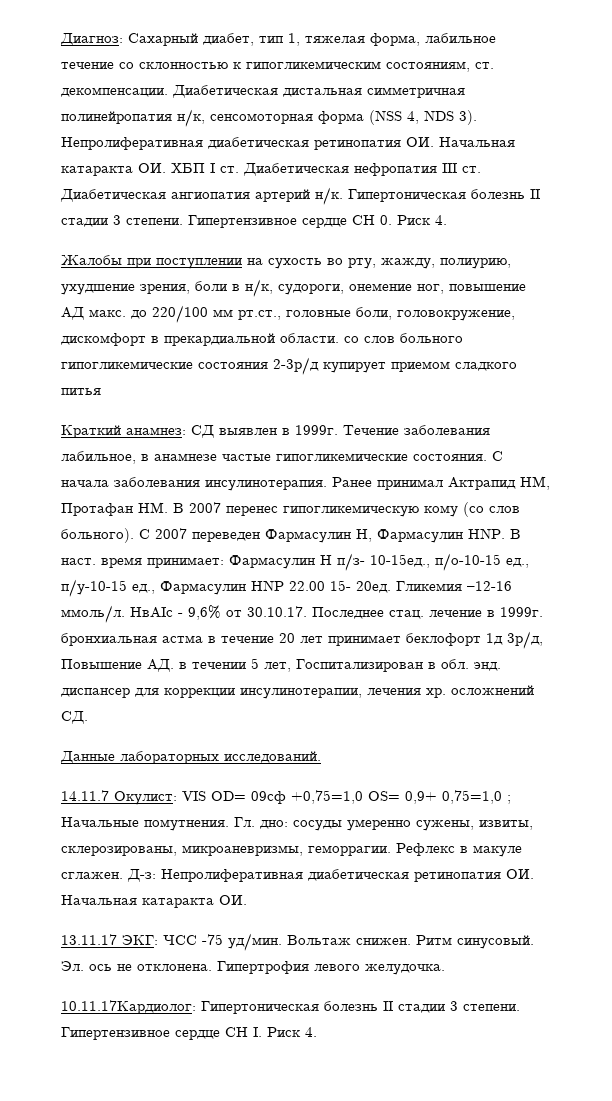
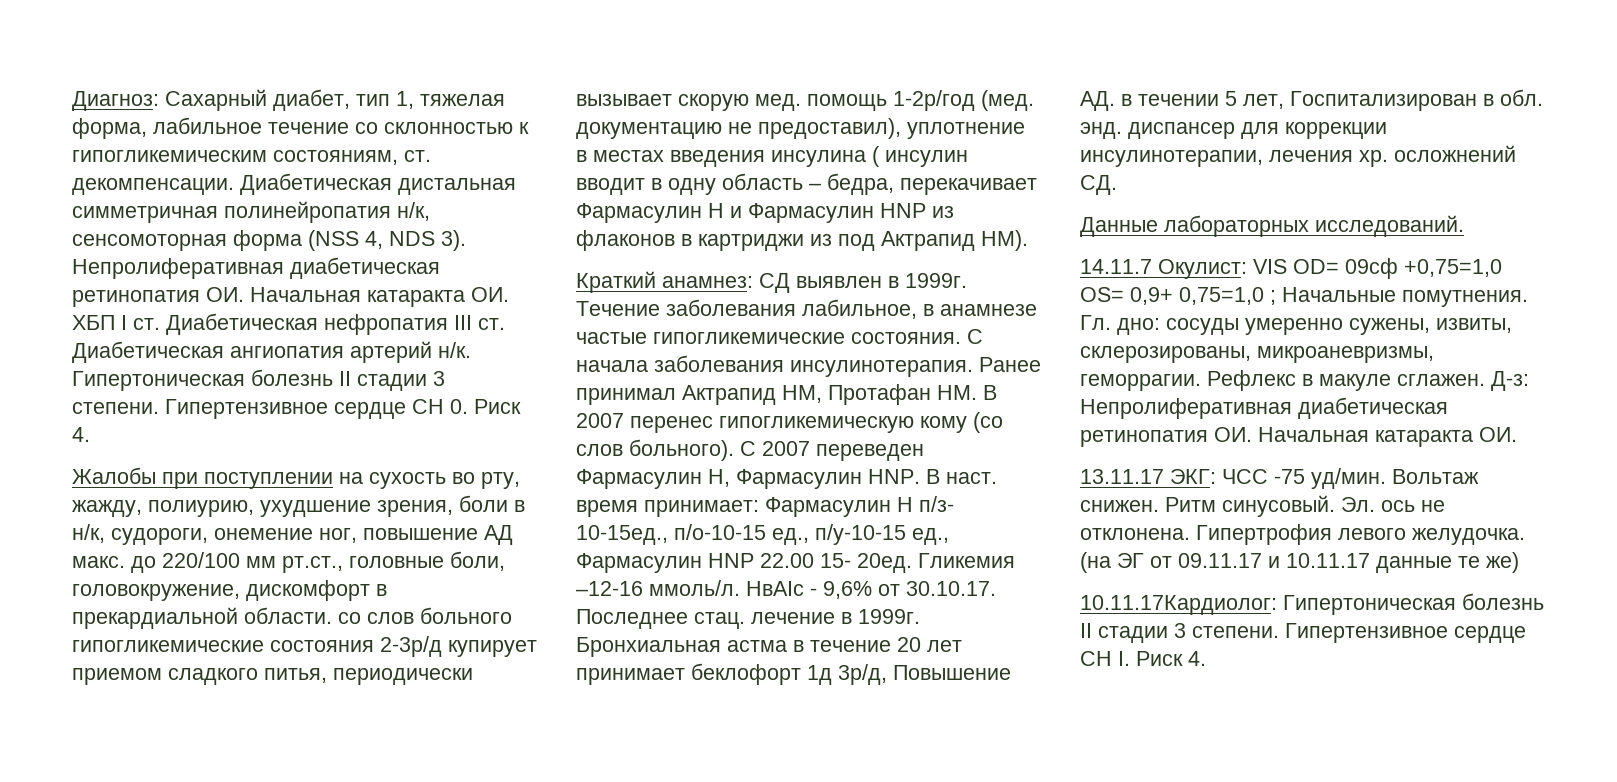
- Жалобы при поступлении на сухость во рту, жажду, полиурию, ухудшение зрения, боли в н/к, судороги, онемение ног, повышение АД макс. до 220/100 мм рт.ст., головные боли, головокружение, дискомфорт в прекардиальной области. со слов больного гипогликемические состояния 2-3р/д купирует приемом сладкого питья
+ Жалобы при поступлении на сухость во рту, жажду, полиурию, ухудшение зрения, боли в н/к, судороги, онемение ног, повышение АД макс. до 220/100 мм рт.ст., головные боли, головокружение, дискомфорт в прекардиальной области. со слов больного гипогликемические состояния 2-3р/д купирует приемом сладкого питья, периодически вызывает скорую мед. помощь 1-2р/год (мед. документацию не предоставил), уплотнение в местах введения инсулина ( инсулин вводит в одну область – бедра, перекачивает Фармасулин Н и Фармасулин НNP из флаконов в картриджи из под Актрапид НМ).
- НвАIс - 9,6% от 30.10.17. Последнее стац. лечение в 1999г. бронхиальная астма в течение 20 лет принимает беклофорт 1д 3р/д, Повышение АД. в течении 5 лет, Госпитализирован в обл. энд. диспансер для коррекции инсулинотерапии, лечения хр. осложнений СД.
+ НвАIс - 9,6% от 30.10.17. Последнее стац. лечение в 1999г. Бронхиальная астма в течение 20 лет принимает беклофорт 1д 3р/д, Повышение АД. в течении 5 лет, Госпитализирован в обл. энд. диспансер для коррекции инсулинотерапии, лечения хр. осложнений СД.
+ (на ЭГ от 09.11.17 и 10.11.17 данные те же)

